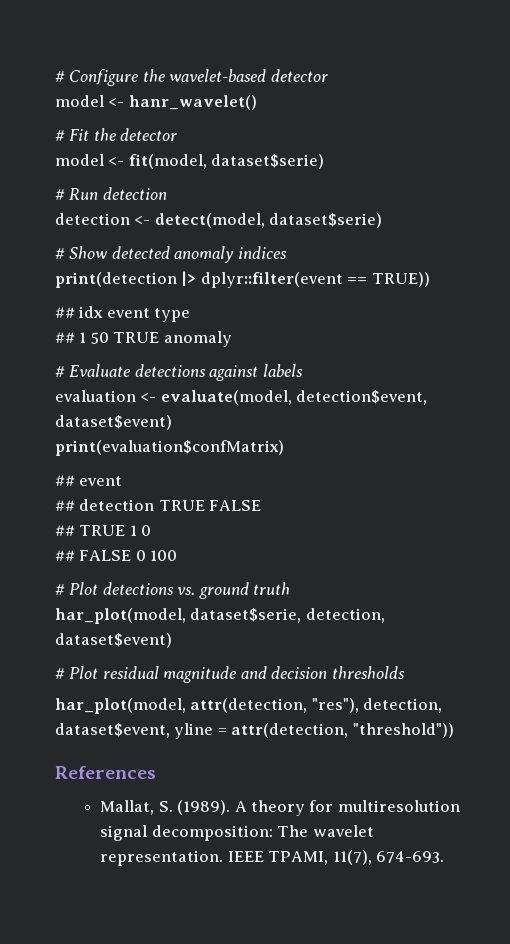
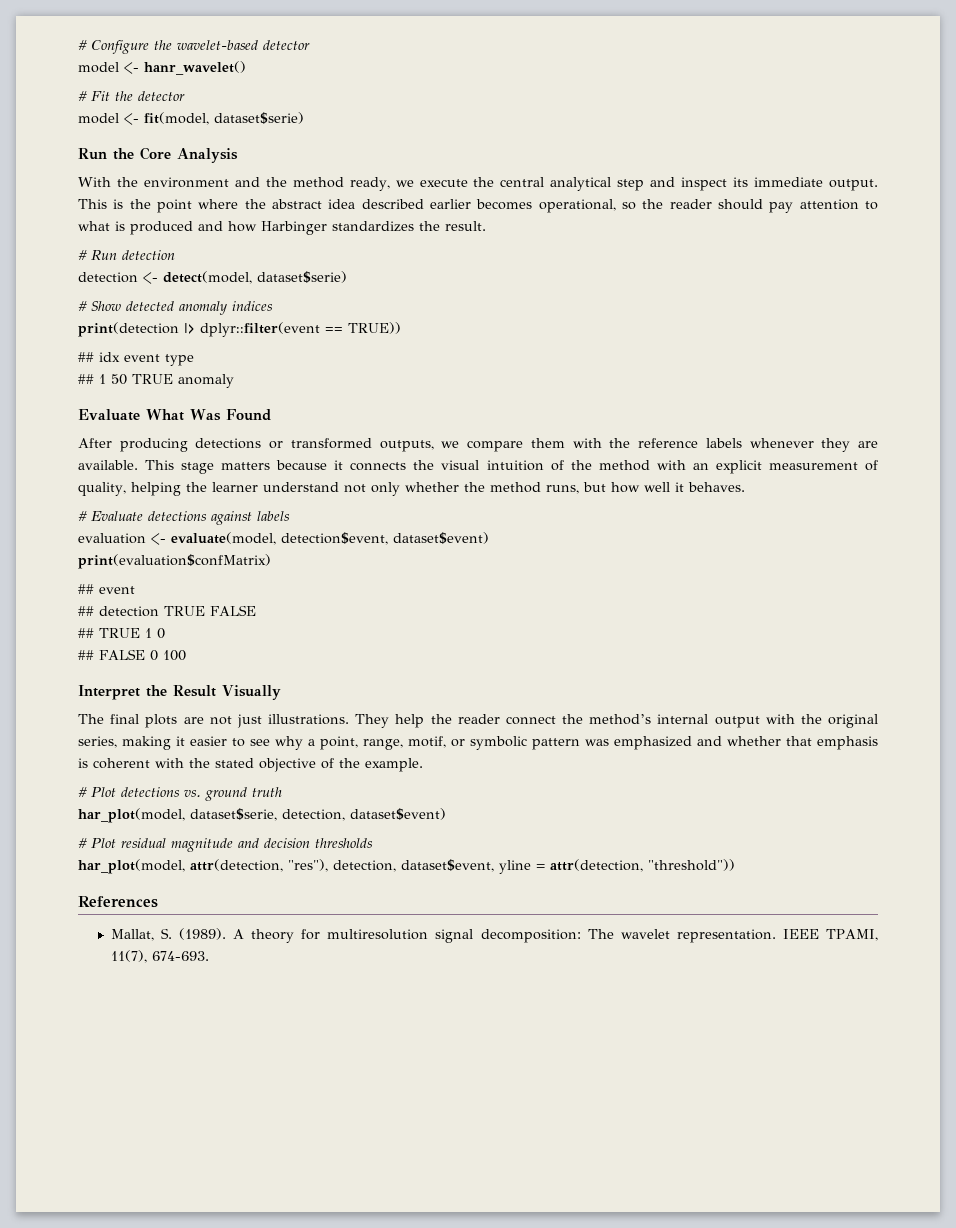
+ Run the Core Analysis
+ With the environment and the method ready, we execute the central analytical step and inspect its immediate output. This is the point where the abstract idea described earlier becomes operational, so the reader should pay attention to what is produced and how Harbinger standardizes the result.
+ Evaluate What Was Found
+ After producing detections or transformed outputs, we compare them with the reference labels whenever they are available. This stage matters because it connects the visual intuition of the method with an explicit measurement of quality, helping the learner understand not only whether the method runs, but how well it behaves.
+ Interpret the Result Visually
+ The final plots are not just illustrations. They help the reader connect the method’s internal output with the original series, making it easier to see why a point, range, motif, or symbolic pattern was emphasized and whether that emphasis is coherent with the stated objective of the example.

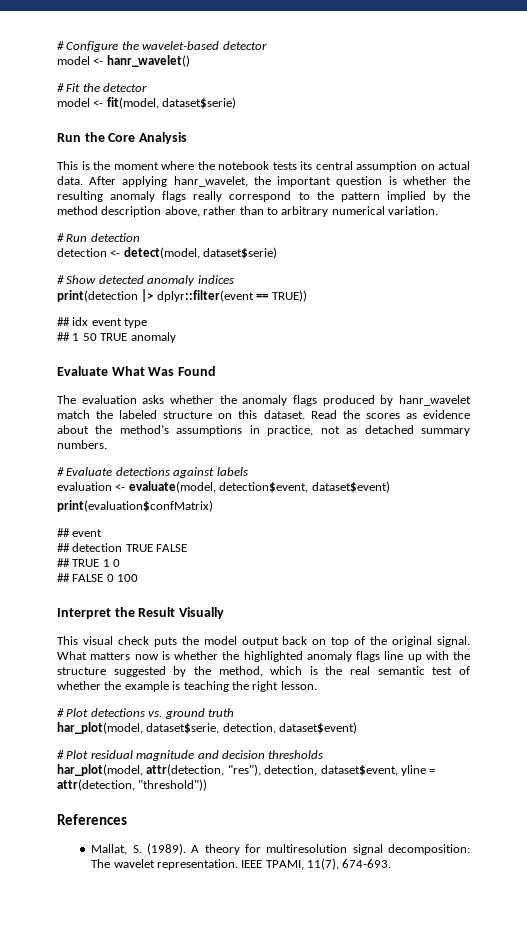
- With the environment and the method ready, we execute the central analytical step and inspect its immediate output. This is the point where the abstract idea described earlier becomes operational, so the reader should pay attention to what is produced and how Harbinger standardizes the result.
+ This is the moment where the notebook tests its central assumption on actual data. After applying hanr_wavelet, the important question is whether the resulting anomaly flags really correspond to the pattern implied by the method description above, rather than to arbitrary numerical variation.
- After producing detections or transformed outputs, we compare them with the reference labels whenever they are available. This stage matters because it connects the visual intuition of the method with an explicit measurement of quality, helping the learner understand not only whether the method runs, but how well it behaves.
+ The evaluation asks whether the anomaly flags produced by hanr_wavelet match the labeled structure on this dataset. Read the scores as evidence about the method’s assumptions in practice, not as detached summary numbers.
- The final plots are not just illustrations. They help the reader connect the method’s internal output with the original series, making it easier to see why a point, range, motif, or symbolic pattern was emphasized and whether that emphasis is coherent with the stated objective of the example.
+ This visual check puts the model output back on top of the original signal. What matters now is whether the highlighted anomaly flags line up with the structure suggested by the method, which is the real semantic test of whether the example is teaching the right lesson.

